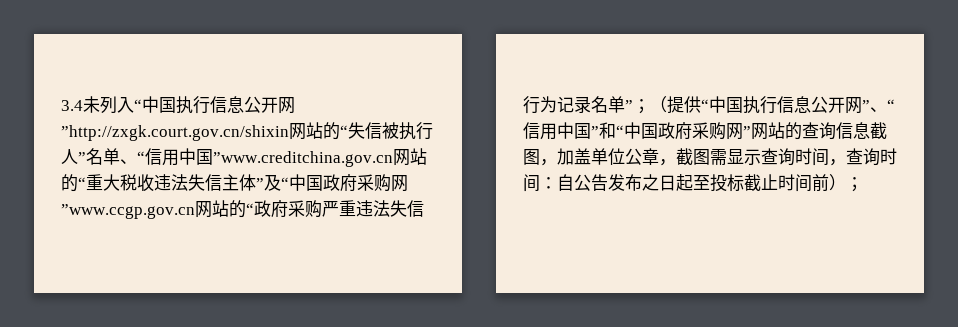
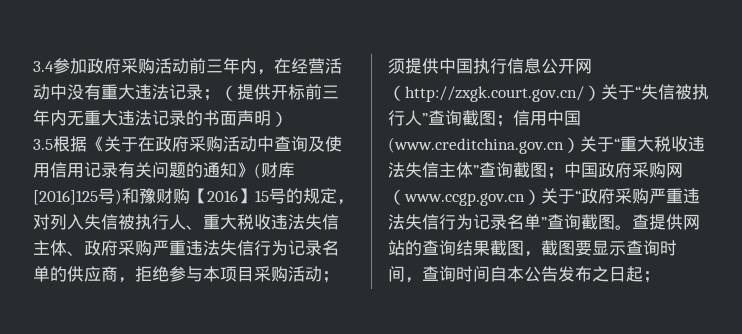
- 3.4未列入“中国执行信息公开网”http://zxgk.court.gov.cn/shixin网站的“失信被执行人”名单、“信用中国”www.creditchina.gov.cn网站的“重大税收违法失信主体”及“中国政府采购网”www.ccgp.gov.cn网站的“政府采购严重违法失信行为记录名单”；（提供“中国执行信息公开网”、“信用中国”和“中国政府采购网”网站的查询信息截图，加盖单位公章，截图需显示查询时间，查询时间：自公告发布之日起至投标截止时间前）；
+ 3.4参加政府采购活动前三年内，在经营活动中没有重大违法记录；（提供开标前三年内无重大违法记录的书面声明）
+ 3.5根据《关于在政府采购活动中查询及使用信用记录有关问题的通知》(财库[2016]125号)和豫财购【2016】15号的规定，对列入失信被执行人、重大税收违法失信主体、政府采购严重违法失信行为记录名单的供应商，拒绝参与本项目采购活动；须提供中国执行信息公开网（http://zxgk.court.gov.cn/）关于“失信被执行人”查询截图；信用中国(www.creditchina.gov.cn）关于“重大税收违法失信主体”查询截图；中国政府采购网（www.ccgp.gov.cn）关于“政府采购严重违法失信行为记录名单”查询截图。查提供网站的查询结果截图，截图要显示查询时间，查询时间自本公告发布之日起；

